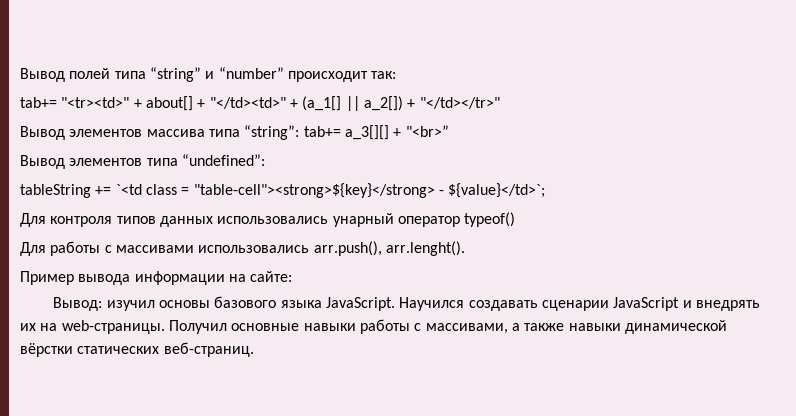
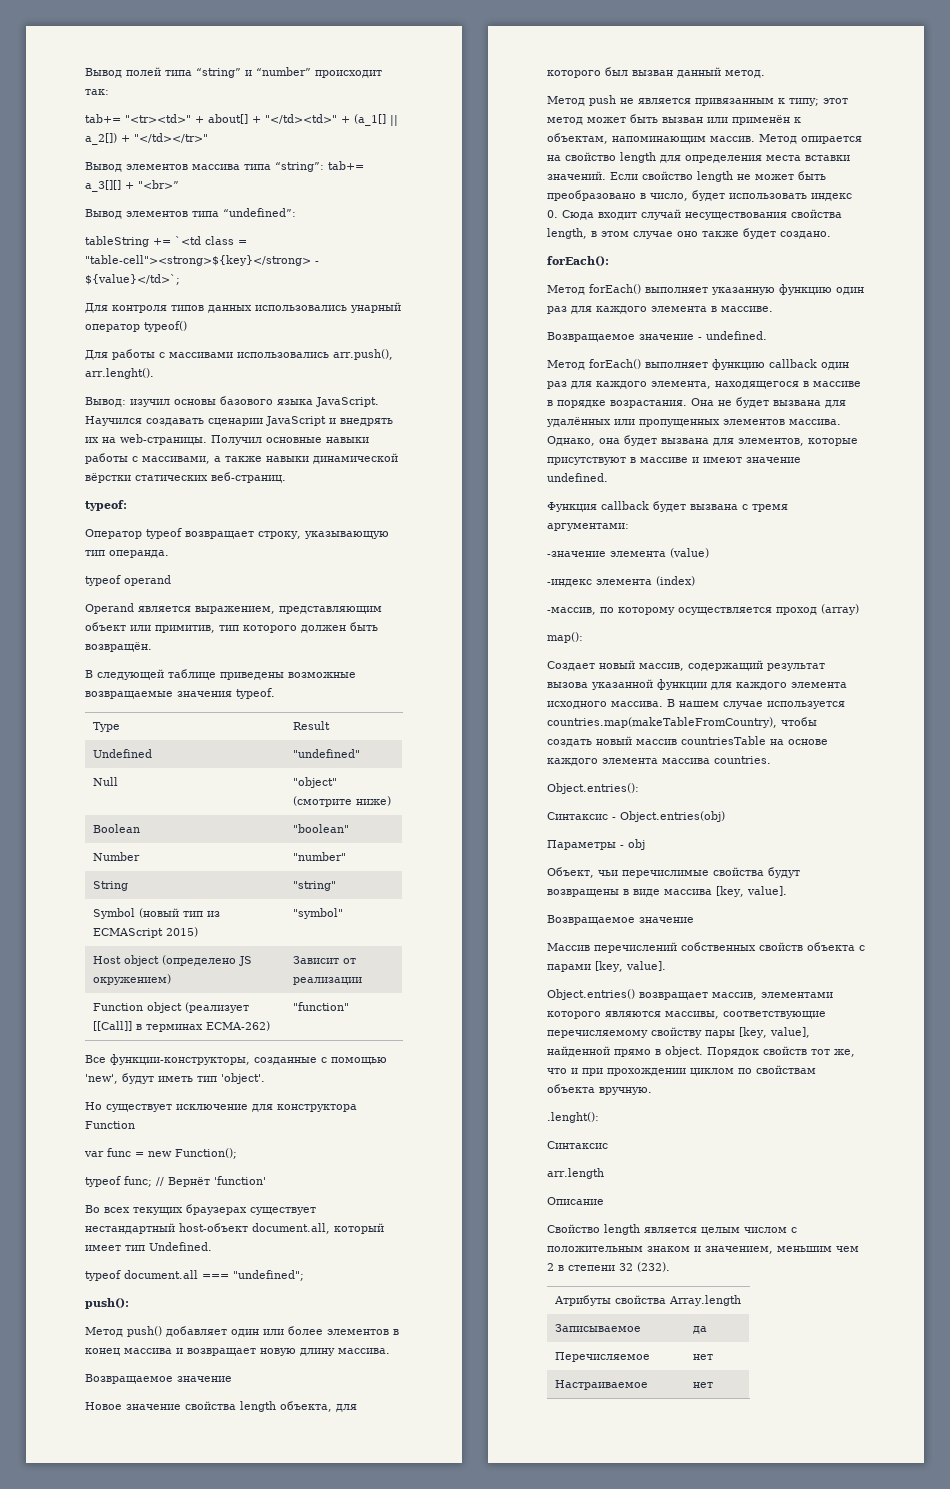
- Пример вывода информации на сайте:
+ typeof:
+ Оператор typeof возвращает строку, указывающую тип операнда.
+ typeof operand
+ Оperand является выражением, представляющим объект или примитив, тип которого должен быть возвращён.
+ В следующей таблице приведены возможные возвращаемые значения typeof.
+ Type | Result
+ Undefined | "undefined"
+ Null | "object" (смотрите ниже)
+ Boolean | "boolean"
+ Number | "number"
+ String | "string"
+ Symbol (новый тип из ECMAScript 2015) | "symbol"
+ Host object (определено JS окружением) | Зависит от реализации
+ Function object (реализует [[Call]] в терминах ECMA-262) | "function"
+ Все функции-конструкторы, созданные с помощью 'new', будут иметь тип 'object'.
+ Но существует исключение для конструктора Function
+ var func = new Function();
+ typeof func; // Вернёт 'function'
+ Во всех текущих браузерах существует нестандартный host-объект document.all, который имеет тип Undefined.
+ typeof document.all === "undefined";
+ push():
+ Метод push() добавляет один или более элементов в конец массива и возвращает новую длину массива.
+ Возвращаемое значение
+ Новое значение свойства length объекта, для которого был вызван данный метод.
+ Метод push не является привязанным к типу; этот метод может быть вызван или применён к объектам, напоминающим массив. Метод опирается на свойство length для определения места вставки значений. Если свойство length не может быть преобразовано в число, будет использовать индекс 0. Сюда входит случай несуществования свойства length, в этом случае оно также будет создано.
+ forEach():
+ Метод forEach() выполняет указанную функцию один раз для каждого элемента в массиве.
+ Возвращаемое значение - undefined.
+ Метод forEach() выполняет функцию callback один раз для каждого элемента, находящегося в массиве в порядке возрастания. Она не будет вызвана для удалённых или пропущенных элементов массива. Однако, она будет вызвана для элементов, которые присутствуют в массиве и имеют значение undefined.
+ Функция callback будет вызвана с тремя аргументами:
+ -значение элемента (value)
+ -индекс элемента (index)
+ -массив, по которому осуществляется проход (array)
+ map():
+ Создает новый массив, содержащий результат вызова указанной функции для каждого элемента исходного массива. В нашем случае используется countries.map(makeTableFromCountry), чтобы создать новый массив countriesTable на основе каждого элемента массива countries.
+ Object.entries():
+ Синтаксис - Object.entries(obj)
+ Параметры - obj
+ Объект, чьи перечислимые свойства будут возвращены в виде массива [key, value].
+ Возвращаемое значение
+ Массив перечислений собственных свойств объекта с парами [key, value].
+ Object.entries() возвращает массив, элементами которого являются массивы, соответствующие перечисляемому свойству пары [key, value], найденной прямо в object. Порядок свойств тот же, что и при прохождении циклом по свойствам объекта вручную.
+ .lenght():
+ Синтаксис
+ arr.length
+ Описание
+ Свойство length является целым числом с положительным знаком и значением, меньшим чем 2 в степени 32 (232).
+ Атрибуты свойства Array.length
+ Записываемое | да
+ Перечисляемое | нет
+ Настраиваемое | нет

